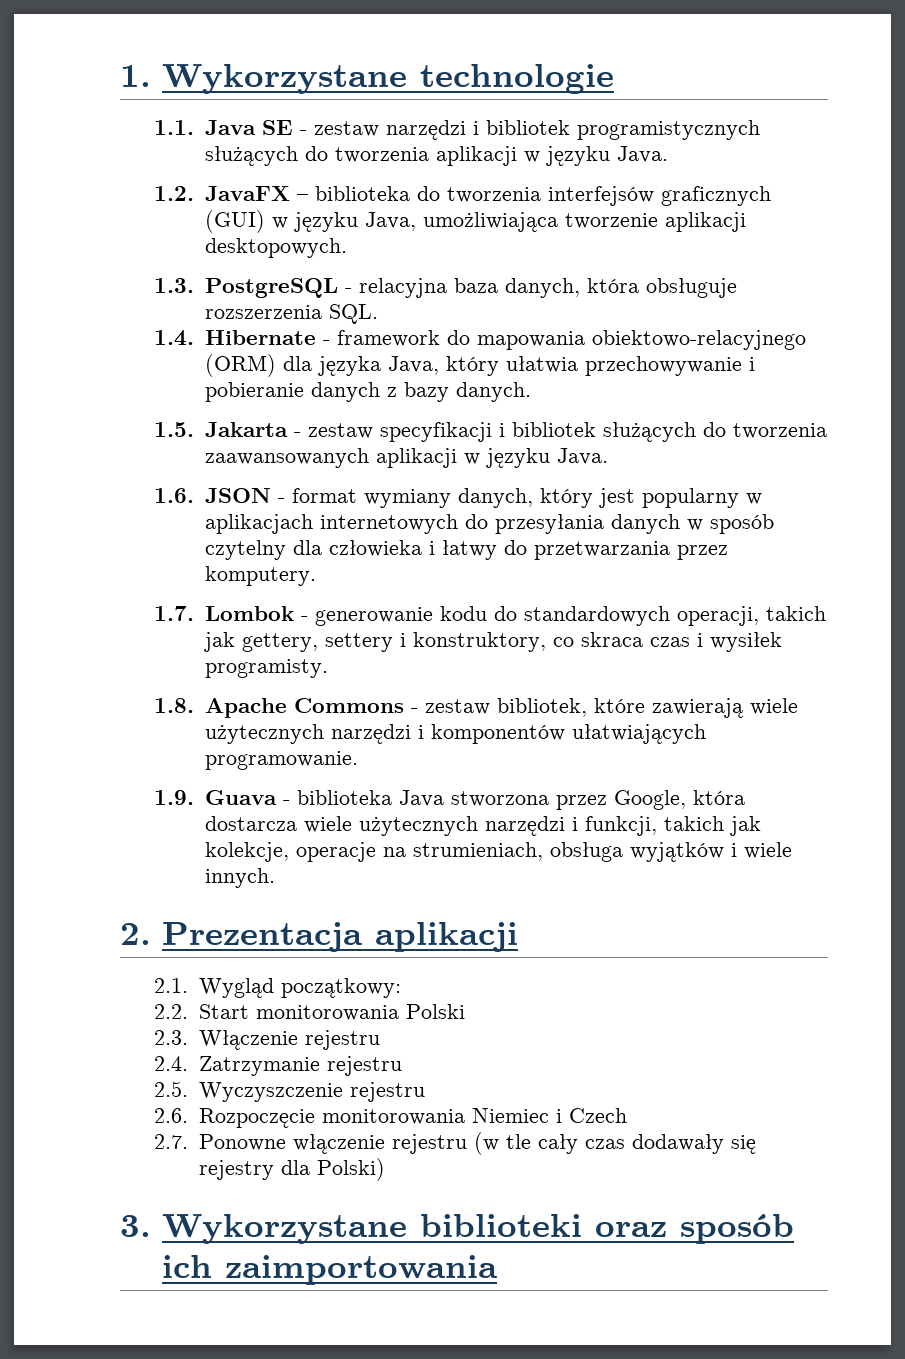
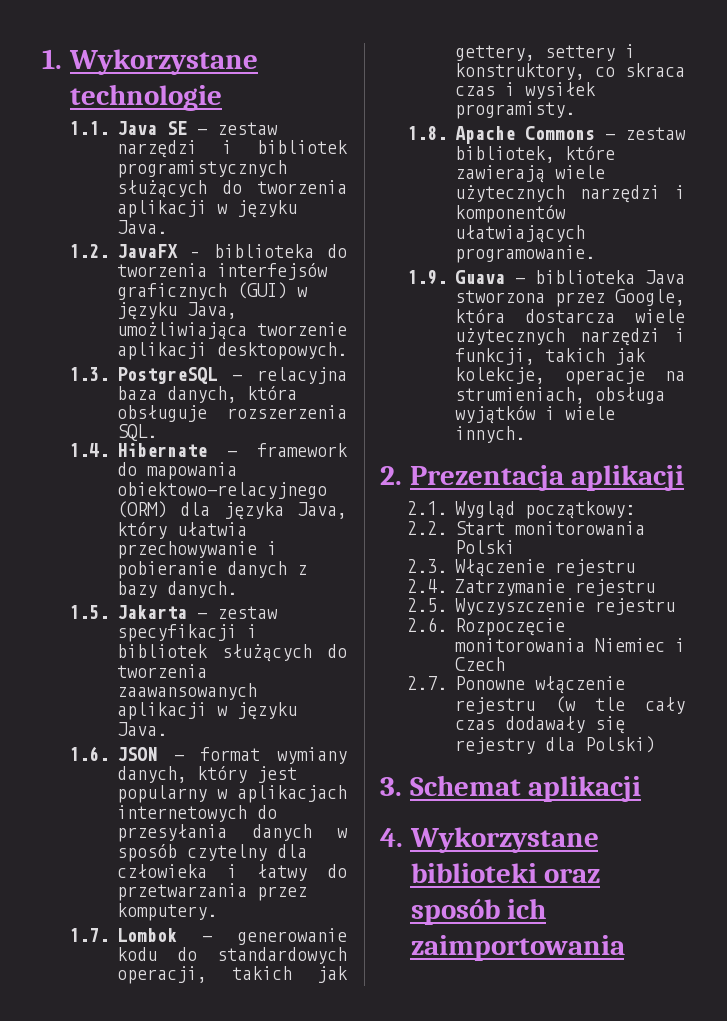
- 3. Wykorzystane biblioteki oraz sposób ich zaimportowania
+ 3. Schemat aplikacji
+ 4. Wykorzystane biblioteki oraz sposób ich zaimportowania

